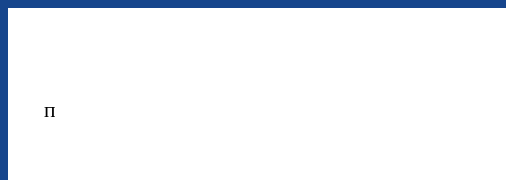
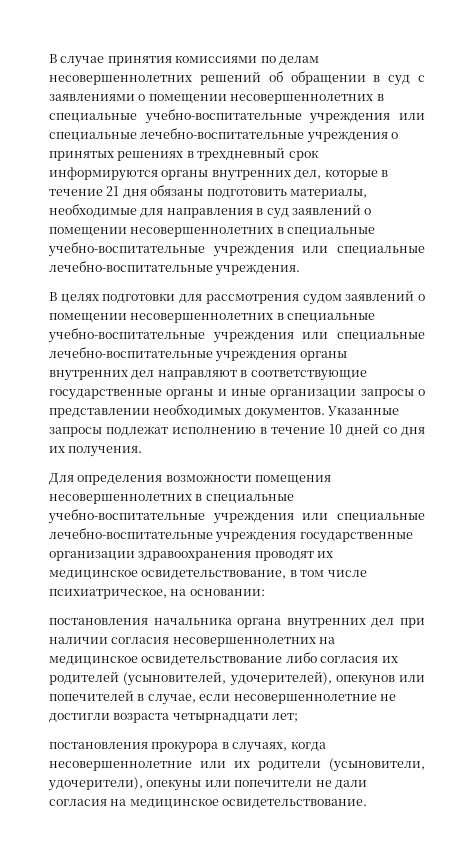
- п
+ В случае принятия комиссиями по делам несовершеннолетних решений об обращении в суд с заявлениями о помещении несовершеннолетних в специальные учебно-воспитательные учреждения или специальные лечебно-воспитательные учреждения о принятых решениях в трехдневный срок информируются органы внутренних дел, которые в течение 21 дня обязаны подготовить материалы, необходимые для направления в суд заявлений о помещении несовершеннолетних в специальные учебно-воспитательные учреждения или специальные лечебно-воспитательные учреждения.
+ В целях подготовки для рассмотрения судом заявлений о помещении несовершеннолетних в специальные учебно-воспитательные учреждения или специальные лечебно-воспитательные учреждения органы внутренних дел направляют в соответствующие государственные органы и иные организации запросы о представлении необходимых документов. Указанные запросы подлежат исполнению в течение 10 дней со дня их получения.
+ Для определения возможности помещения несовершеннолетних в специальные учебно-воспитательные учреждения или специальные лечебно-воспитательные учреждения государственные организации здравоохранения проводят их медицинское освидетельствование, в том числе психиатрическое, на основании:
+ постановления начальника органа внутренних дел при наличии согласия несовершеннолетних на медицинское освидетельствование либо согласия их родителей (усыновителей, удочерителей), опекунов или попечителей в случае, если несовершеннолетние не достигли возраста четырнадцати лет;
+ постановления прокурора в случаях, когда несовершеннолетние или их родители (усыновители, удочерители), опекуны или попечители не дали согласия на медицинское освидетельствование.

